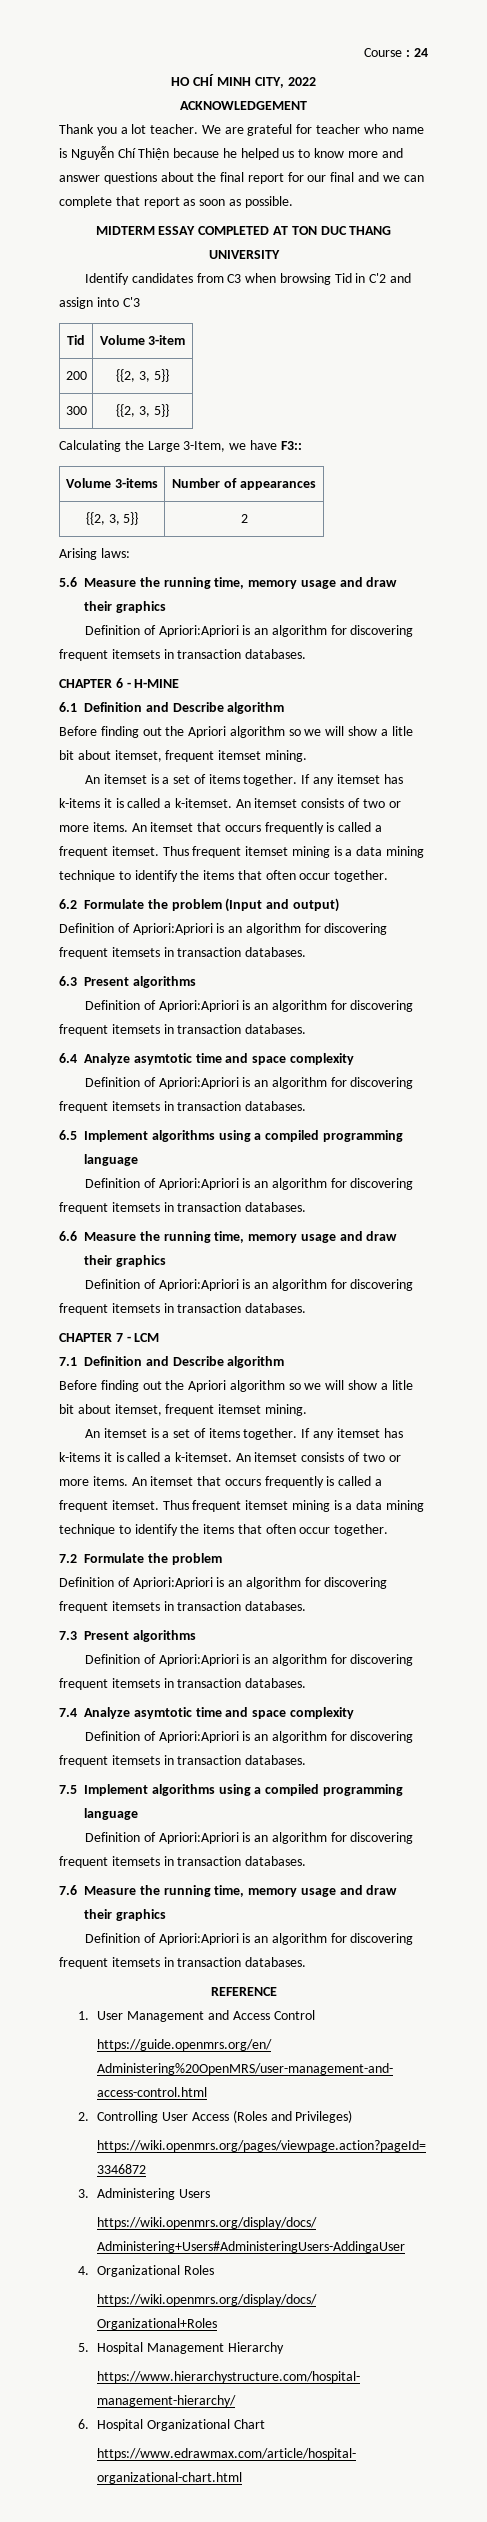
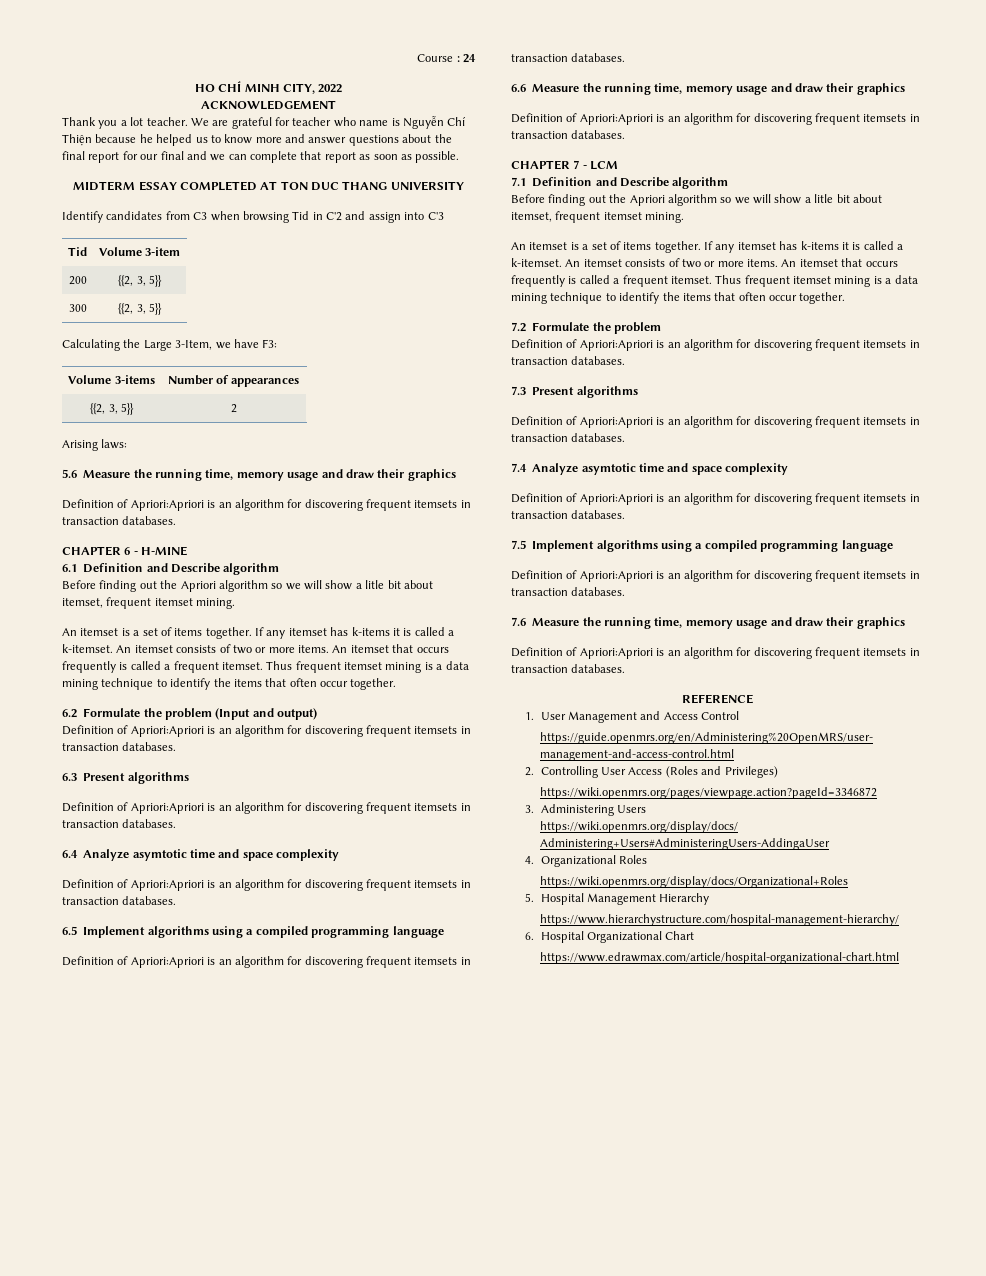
- Calculating the Large 3-Item, we have F3::
+ Calculating the Large 3-Item, we have F3:

